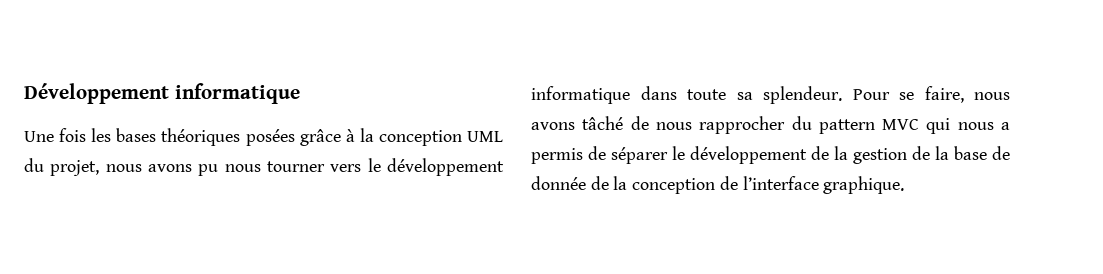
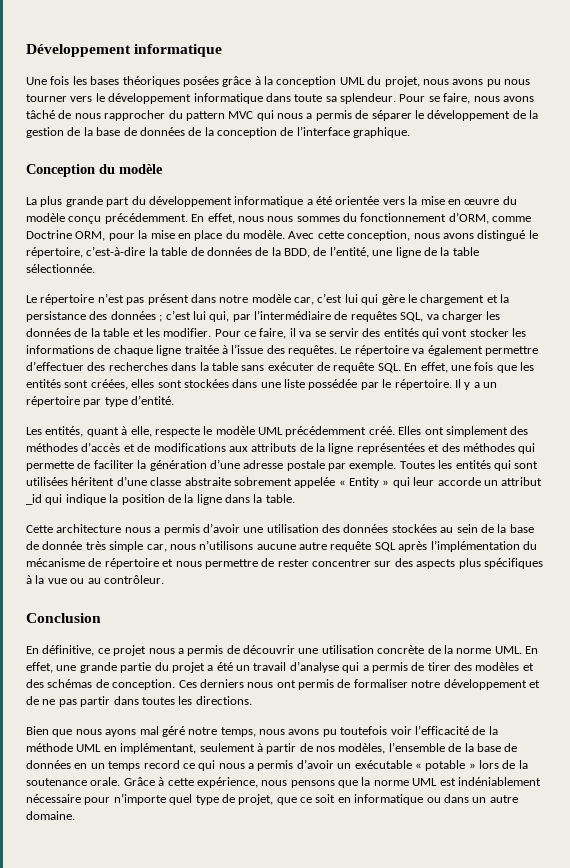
- Pour se faire, nous avons tâché de nous rapprocher du pattern MVC qui nous a permis de séparer le développement de la gestion de la base de donnée de la conception de l’interface graphique.
+ Pour se faire, nous avons tâché de nous rapprocher du pattern MVC qui nous a permis de séparer le développement de la gestion de la base de données de la conception de l’interface graphique.
+ Conception du modèle
+ La plus grande part du développement informatique a été orientée vers la mise en œuvre du modèle conçu précédemment. En effet, nous nous sommes du fonctionnement d’ORM, comme Doctrine ORM, pour la mise en place du modèle. Avec cette conception, nous avons distingué le répertoire, c’est-à-dire la table de données de la BDD, de l’entité, une ligne de la table sélectionnée.
+ Le répertoire n’est pas présent dans notre modèle car, c’est lui qui gère le chargement et la persistance des données ; c’est lui qui, par l’intermédiaire de requêtes SQL, va charger les données de la table et les modifier. Pour ce faire, il va se servir des entités qui vont stocker les informations de chaque ligne traitée à l’issue des requêtes. Le répertoire va également permettre d’effectuer des recherches dans la table sans exécuter de requête SQL. En effet, une fois que les entités sont créées, elles sont stockées dans une liste possédée par le répertoire. Il y a un répertoire par type d’entité.
+ Les entités, quant à elle, respecte le modèle UML précédemment créé. Elles ont simplement des méthodes d’accès et de modifications aux attributs de la ligne représentées et des méthodes qui permette de faciliter la génération d’une adresse postale par exemple. Toutes les entités qui sont utilisées héritent d’une classe abstraite sobrement appelée « Entity » qui leur accorde un attribut _id qui indique la position de la ligne dans la table.
+ Cette architecture nous a permis d’avoir une utilisation des données stockées au sein de la base de donnée très simple car, nous n’utilisons aucune autre requête SQL après l’implémentation du mécanisme de répertoire et nous permettre de rester concentrer sur des aspects plus spécifiques à la vue ou au contrôleur.
+ Conclusion
+ En définitive, ce projet nous a permis de découvrir une utilisation concrète de la norme UML. En effet, une grande partie du projet a été un travail d’analyse qui a permis de tirer des modèles et des schémas de conception. Ces derniers nous ont permis de formaliser notre développement et de ne pas partir dans toutes les directions.
+ Bien que nous ayons mal géré notre temps, nous avons pu toutefois voir l’efficacité de la méthode UML en implémentant, seulement à partir de nos modèles, l’ensemble de la base de données en un temps record ce qui nous a permis d’avoir un exécutable « potable » lors de la soutenance orale. Grâce à cette expérience, nous pensons que la norme UML est indéniablement nécessaire pour n’importe quel type de projet, que ce soit en informatique ou dans un autre domaine.

